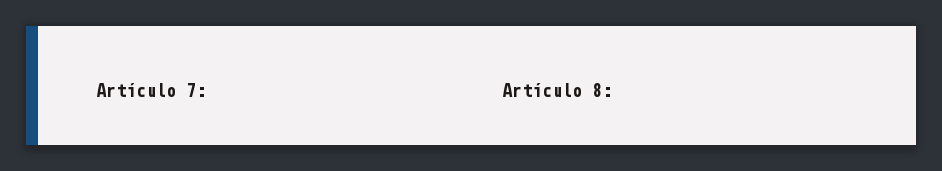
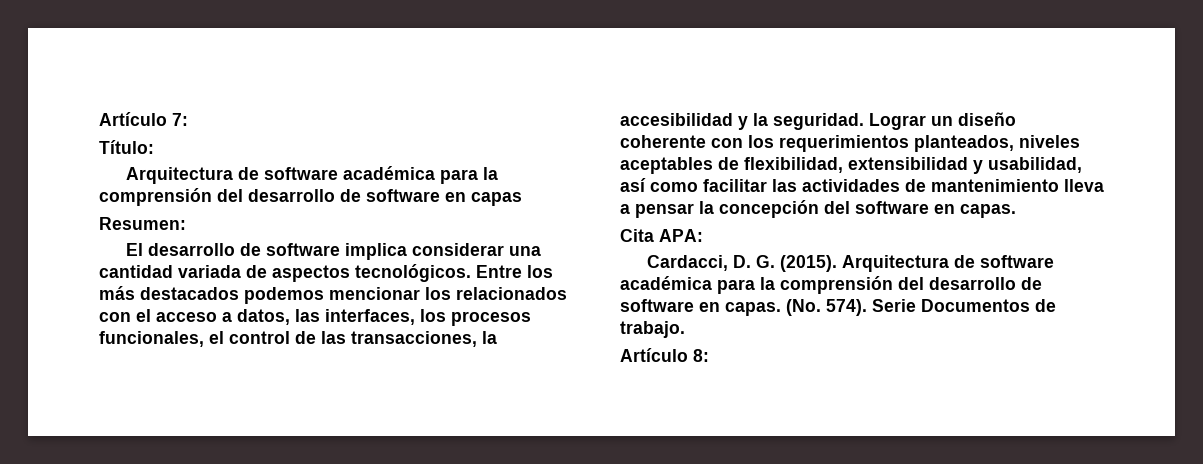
+ Título:
+ Arquitectura de software académica para la comprensión del desarrollo de software en capas
+ Resumen:
+ El desarrollo de software implica considerar una cantidad variada de aspectos tecnológicos. Entre los más destacados podemos mencionar los relacionados con el acceso a datos, las interfaces, los procesos funcionales, el control de las transacciones, la accesibilidad y la seguridad. Lograr un diseño coherente con los requerimientos planteados, niveles aceptables de flexibilidad, extensibilidad y usabilidad, así como facilitar las actividades de mantenimiento lleva a pensar la concepción del software en capas.
+ Cita APA:
+ Cardacci, D. G. (2015). Arquitectura de software académica para la comprensión del desarrollo de software en capas. (No. 574). Serie Documentos de trabajo.

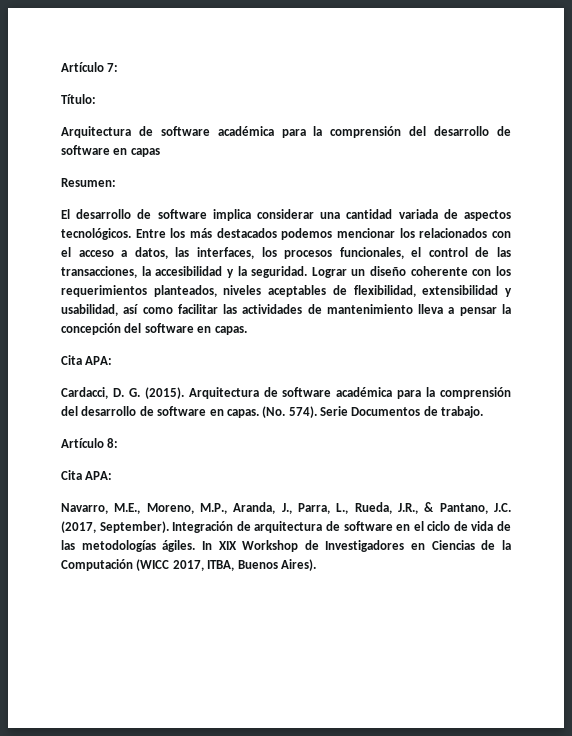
  Artículo 8:
+ Cita APA:
+ Navarro, M.E., Moreno, M.P., Aranda, J., Parra, L., Rueda, J.R., & Pantano, J.C. (2017, September). Integración de arquitectura de software en el ciclo de vida de las metodologías ágiles. In XIX Workshop de Investigadores en Ciencias de la Computación (WICC 2017, ITBA, Buenos Aires).

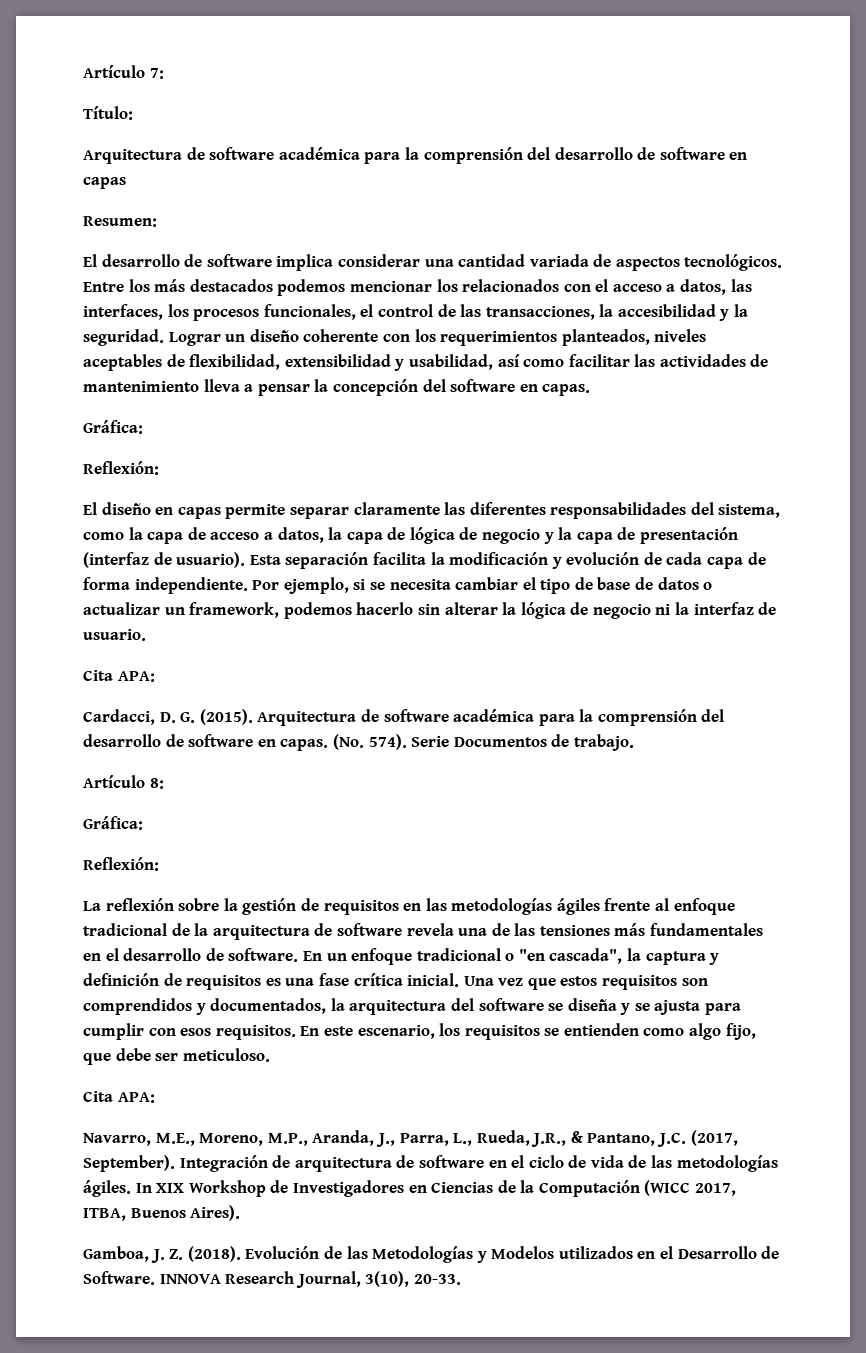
  Lograr un diseño coherente con los requerimientos planteados, niveles aceptables de flexibilidad, extensibilidad y usabilidad, así como facilitar las actividades de mantenimiento lleva a pensar la concepción del software en capas.
+ Gráfica:
+ Reflexión:
+ El diseño en capas permite separar claramente las diferentes responsabilidades del sistema, como la capa de acceso a datos, la capa de lógica de negocio y la capa de presentación (interfaz de usuario). Esta separación facilita la modificación y evolución de cada capa de forma independiente. Por ejemplo, si se necesita cambiar el tipo de base de datos o actualizar un framework, podemos hacerlo sin alterar la lógica de negocio ni la interfaz de usuario.
  Artículo 8:
+ Gráfica:
+ Reflexión:
+ La reflexión sobre la gestión de requisitos en las metodologías ágiles frente al enfoque tradicional de la arquitectura de software revela una de las tensiones más fundamentales en el desarrollo de software. En un enfoque tradicional o "en cascada", la captura y definición de requisitos es una fase crítica inicial. Una vez que estos requisitos son comprendidos y documentados, la arquitectura del software se diseña y se ajusta para cumplir con esos requisitos. En este escenario, los requisitos se entienden como algo fijo, que debe ser meticuloso.
+ Gamboa, J. Z. (2018). Evolución de las Metodologías y Modelos utilizados en el Desarrollo de Software. INNOVA Research Journal, 3(10), 20-33.

